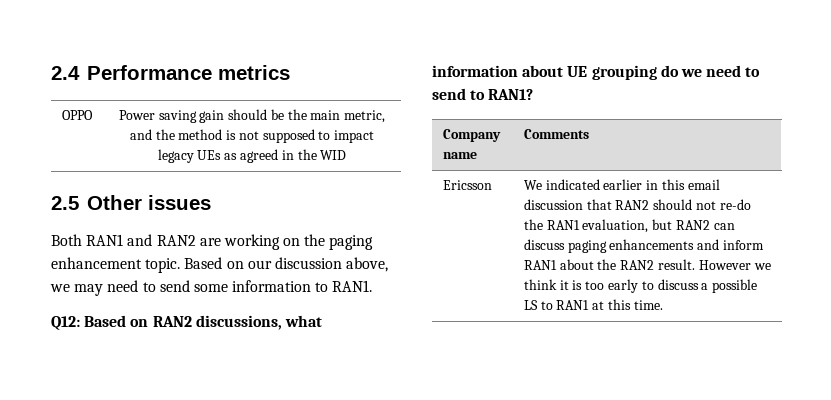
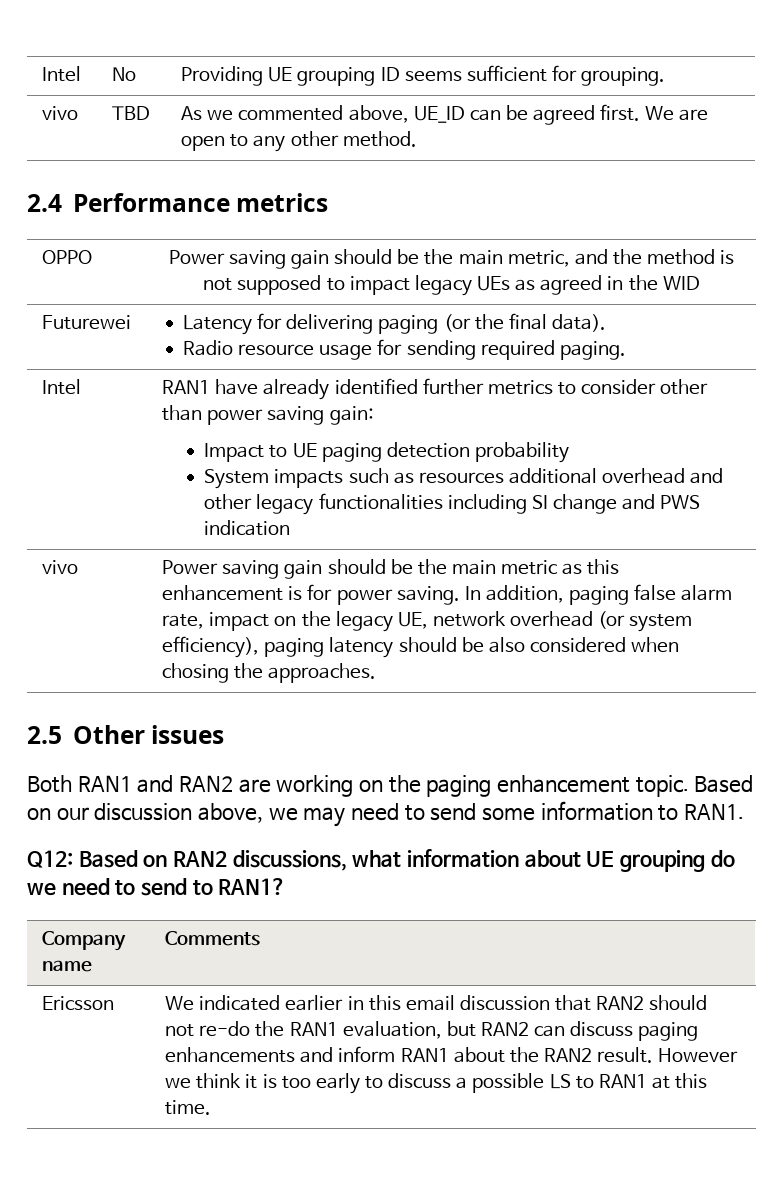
+ Intel | No | Providing UE grouping ID seems sufficient for grouping.
+ vivo | TBD | As we commented above, UE_ID can be agreed first. We are open to any other method.
+ Futurewei | Latency for delivering paging (or the final data).
+ Radio resource usage for sending required paging.
+ Intel | RAN1 have already identified further metrics to consider other than power saving gain:
+ Impact to UE paging detection probability
+ System impacts such as resources additional overhead and other legacy functionalities including SI change and PWS indication
+ vivo | Power saving gain should be the main metric as this enhancement is for power saving. In addition, paging false alarm rate, impact on the legacy UE, network overhead (or system efficiency), paging latency should be also considered when chosing the approaches.

